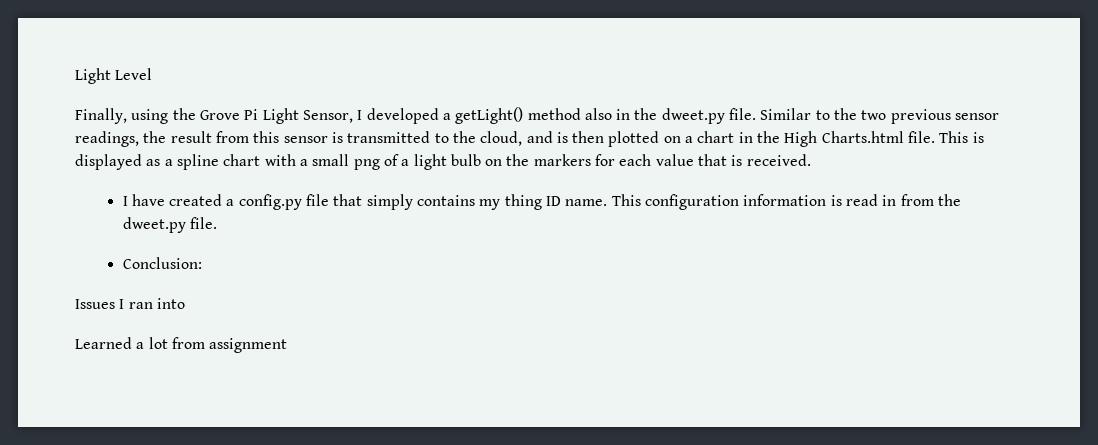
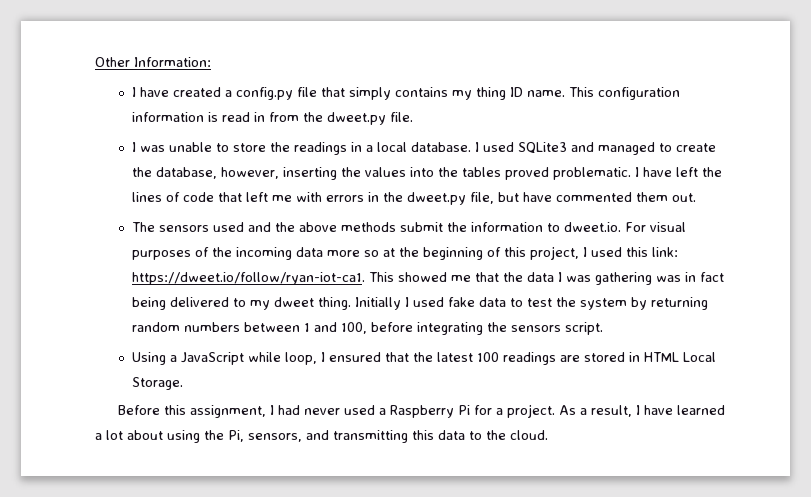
- Light Level
- Finally, using the Grove Pi Light Sensor, I developed a getLight() method also in the dweet.py file. Similar to the two previous sensor readings, the result from this sensor is transmitted to the cloud, and is then plotted on a chart in the High Charts.html file. This is displayed as a spline chart with a small png of a light bulb on the markers for each value that is received.
+ Other Information:
- Conclusion:
- Issues I ran into
- Learned a lot from assignment
+ I was unable to store the readings in a local database. I used SQLite3 and managed to create the database, however, inserting the values into the tables proved problematic. I have left the lines of code that left me with errors in the dweet.py file, but have commented them out.
+ The sensors used and the above methods submit the information to dweet.io. For visual purposes of the incoming data more so at the beginning of this project, I used this link: https://dweet.io/follow/ryan-iot-ca1. This showed me that the data I was gathering was in fact being delivered to my dweet thing. Initially I used fake data to test the system by returning random numbers between 1 and 100, before integrating the sensors script.
+ Using a JavaScript while loop, I ensured that the latest 100 readings are stored in HTML Local Storage.
+ Before this assignment, I had never used a Raspberry Pi for a project. As a result, I have learned a lot about using the Pi, sensors, and transmitting this data to the cloud.

